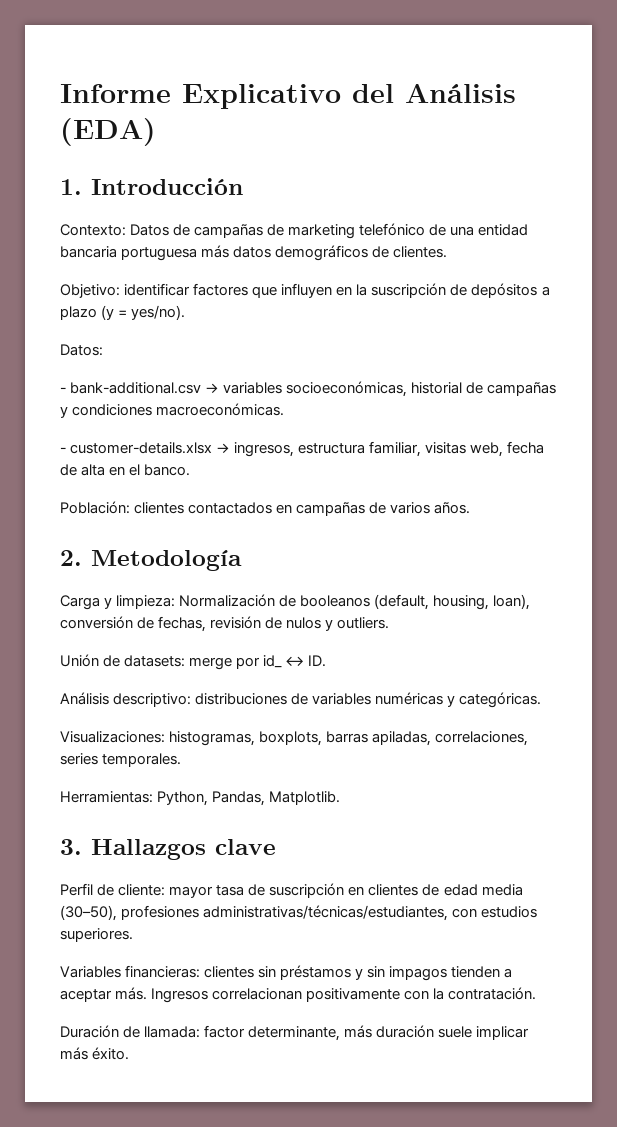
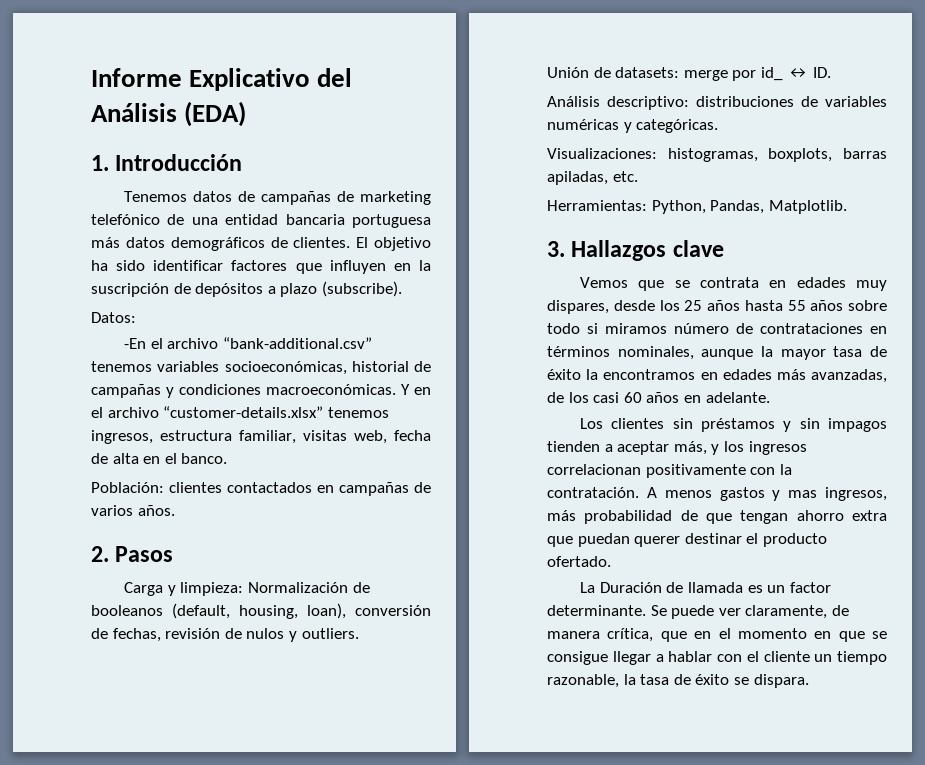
- Contexto: Datos de campañas de marketing telefónico de una entidad bancaria portuguesa más datos demográficos de clientes.
- Objetivo: identificar factores que influyen en la suscripción de depósitos a plazo (y = yes/no).
+ Tenemos datos de campañas de marketing telefónico de una entidad bancaria portuguesa más datos demográficos de clientes. El objetivo ha sido identificar factores que influyen en la suscripción de depósitos a plazo (subscribe).
  Datos:
- - bank-additional.csv → variables socioeconómicas, historial de campañas y condiciones macroeconómicas.
- - customer-details.xlsx → ingresos, estructura familiar, visitas web, fecha de alta en el banco.
+ -En el archivo “bank-additional.csv” tenemos variables socioeconómicas, historial de campañas y condiciones macroeconómicas. Y en el archivo “customer-details.xlsx” tenemos ingresos, estructura familiar, visitas web, fecha de alta en el banco.
- 2. Metodología
+ 2. Pasos
- Visualizaciones: histogramas, boxplots, barras apiladas, correlaciones, series temporales.
+ Visualizaciones: histogramas, boxplots, barras apiladas, etc.
- Perfil de cliente: mayor tasa de suscripción en clientes de edad media (30–50), profesiones administrativas/técnicas/estudiantes, con estudios superiores.
- Variables financieras: clientes sin préstamos y sin impagos tienden a aceptar más. Ingresos correlacionan positivamente con la contratación.
- Duración de llamada: factor determinante, más duración suele implicar más éxito.
+ Vemos que se contrata en edades muy dispares, desde los 25 años hasta 55 años sobre todo si miramos número de contrataciones en términos nominales, aunque la mayor tasa de éxito la encontramos en edades más avanzadas, de los casi 60 años en adelante.
+ Los clientes sin préstamos y sin impagos tienden a aceptar más, y los ingresos correlacionan positivamente con la contratación. A menos gastos y mas ingresos, más probabilidad de que tengan ahorro extra que puedan querer destinar el producto ofertado.
+ La Duración de llamada es un factor determinante. Se puede ver claramente, de manera crítica, que en el momento en que se consigue llegar a hablar con el cliente un tiempo razonable, la tasa de éxito se dispara.

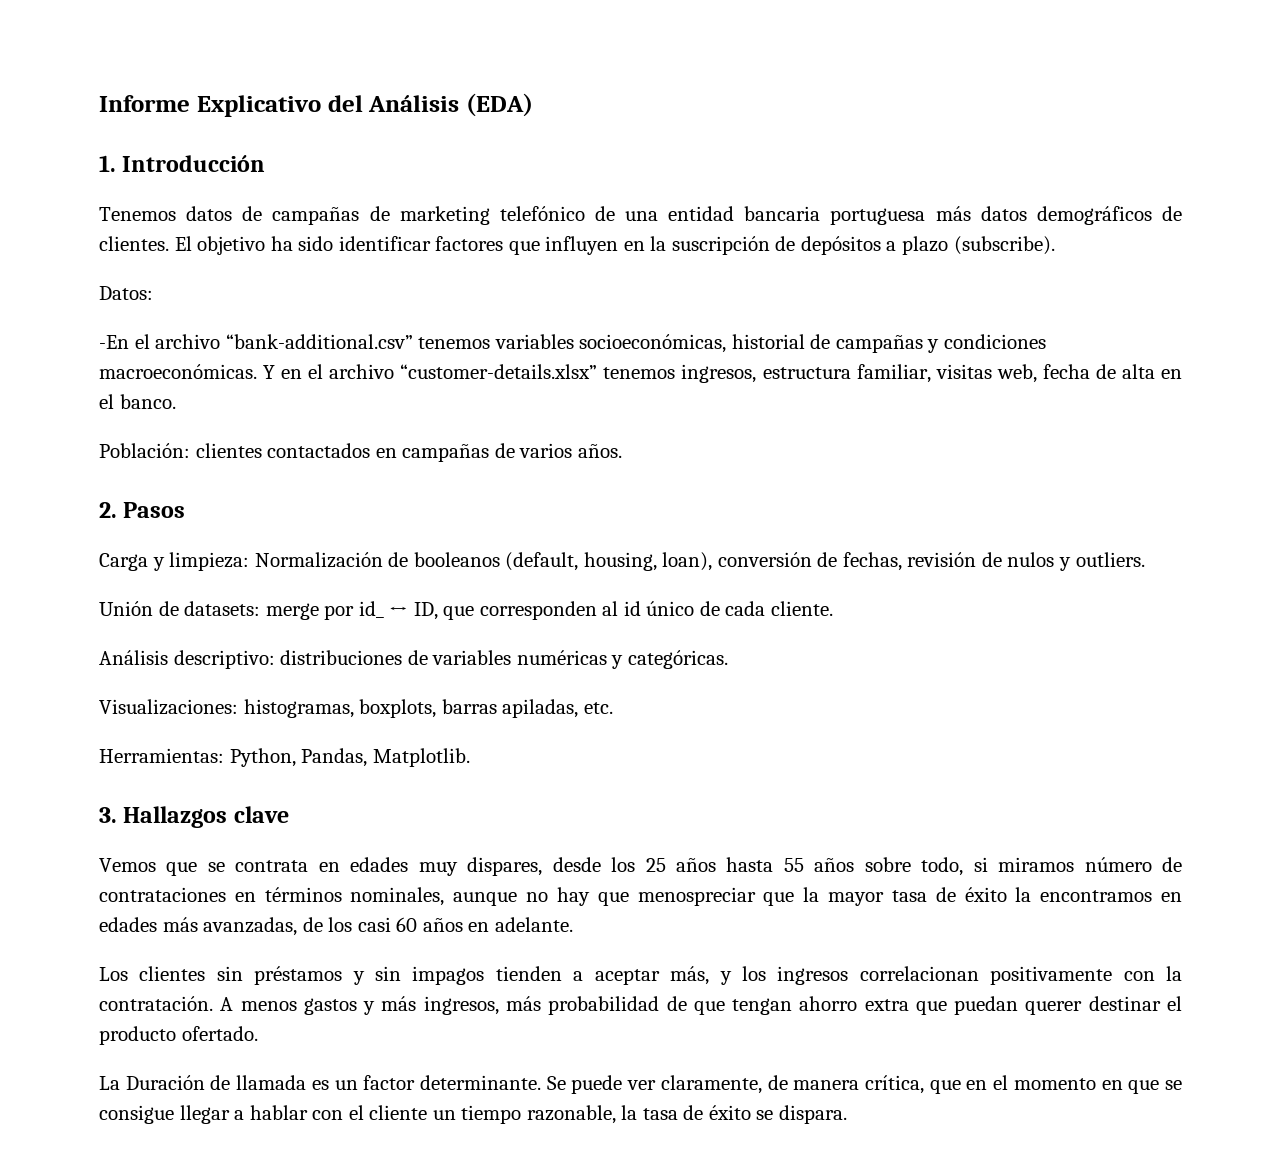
- Unión de datasets: merge por id_ ↔ ID.
+ Unión de datasets: merge por id_ ↔ ID, que corresponden al id único de cada cliente.
- Vemos que se contrata en edades muy dispares, desde los 25 años hasta 55 años sobre todo si miramos número de contrataciones en términos nominales, aunque la mayor tasa de éxito la encontramos en edades más avanzadas, de los casi 60 años en adelante.
+ Vemos que se contrata en edades muy dispares, desde los 25 años hasta 55 años sobre todo, si miramos número de contrataciones en términos nominales, aunque no hay que menospreciar que la mayor tasa de éxito la encontramos en edades más avanzadas, de los casi 60 años en adelante.
- A menos gastos y mas ingresos, más probabilidad de que tengan ahorro extra que puedan querer destinar el producto ofertado.
+ A menos gastos y más ingresos, más probabilidad de que tengan ahorro extra que puedan querer destinar el producto ofertado.

